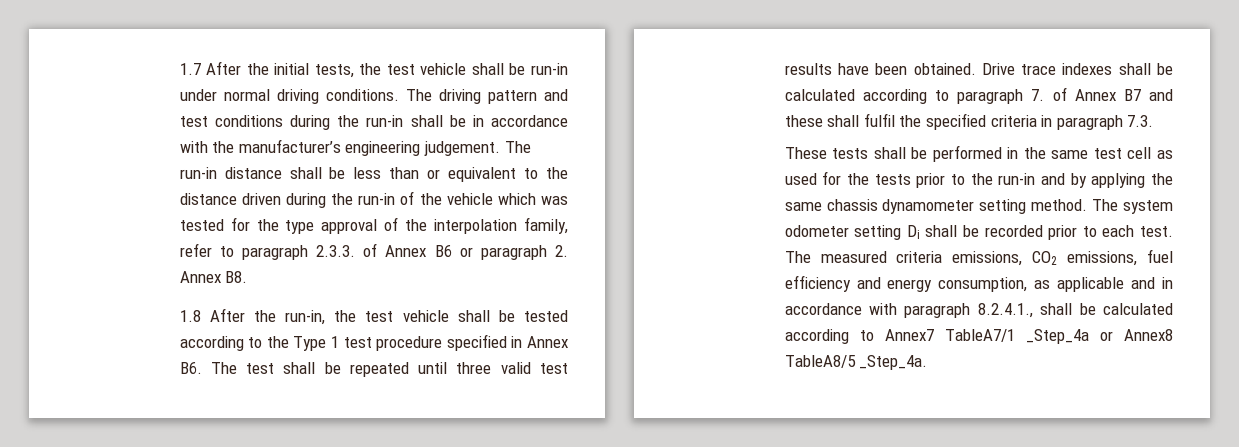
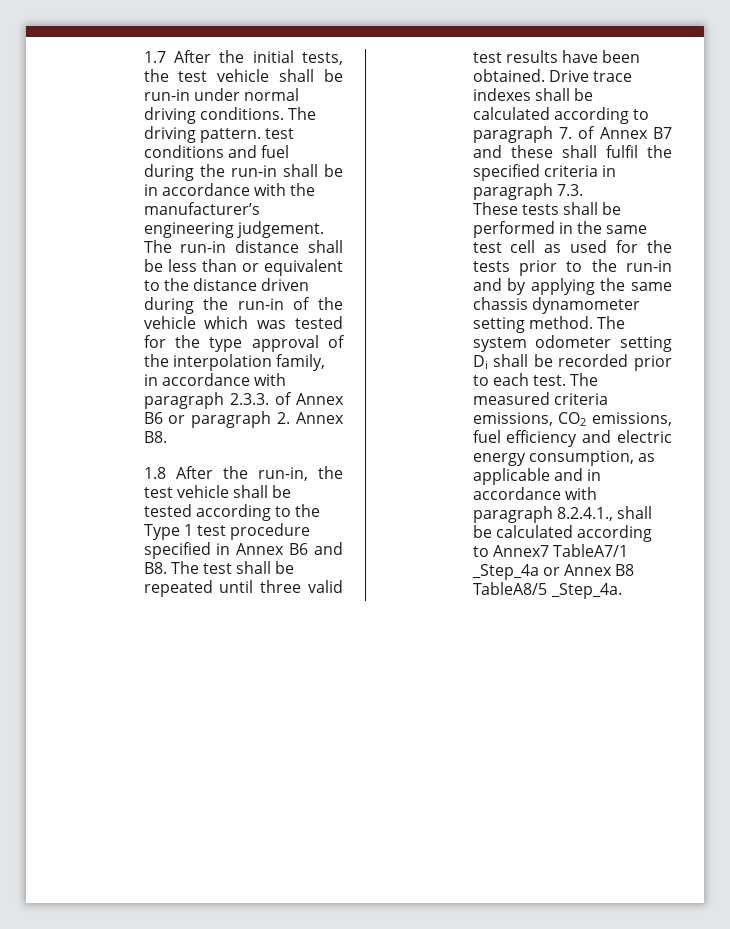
- The driving pattern and test conditions during the run-in shall be in accordance with the manufacturer’s engineering judgement.
+ The driving pattern. test conditions and fuel during the run-in shall be in accordance with the manufacturer’s engineering judgement.
- The run-in distance shall be less than or equivalent to the distance driven during the run-in of the vehicle which was tested for the type approval of the interpolation family, refer to paragraph 2.3.3. of Annex B6 or paragraph 2. Annex B8.
+ The run-in distance shall be less than or equivalent to the distance driven during the run-in of the vehicle which was tested for the type approval of the interpolation family, in accordance with paragraph 2.3.3. of Annex B6 or paragraph 2. Annex B8.
- 1.8 After the run-in, the test vehicle shall be tested according to the Type 1 test procedure specified in Annex B6. The test shall be repeated until three valid test results have been obtained.
+ 1.8 After the run-in, the test vehicle shall be tested according to the Type 1 test procedure specified in Annex B6 and B8. The test shall be repeated until three valid test results have been obtained.
- The measured criteria emissions, CO2 emissions, fuel efficiency and energy consumption, as applicable and in accordance with paragraph 8.2.4.1., shall be calculated according to Annex7 TableA7/1 _Step_4a or Annex8 TableA8/5 _Step_4a.
+ The measured criteria emissions, CO2 emissions, fuel efficiency and electric energy consumption, as applicable and in accordance with paragraph 8.2.4.1., shall be calculated according to Annex7 TableA7/1 _Step_4a or Annex B8 TableA8/5 _Step_4a.

